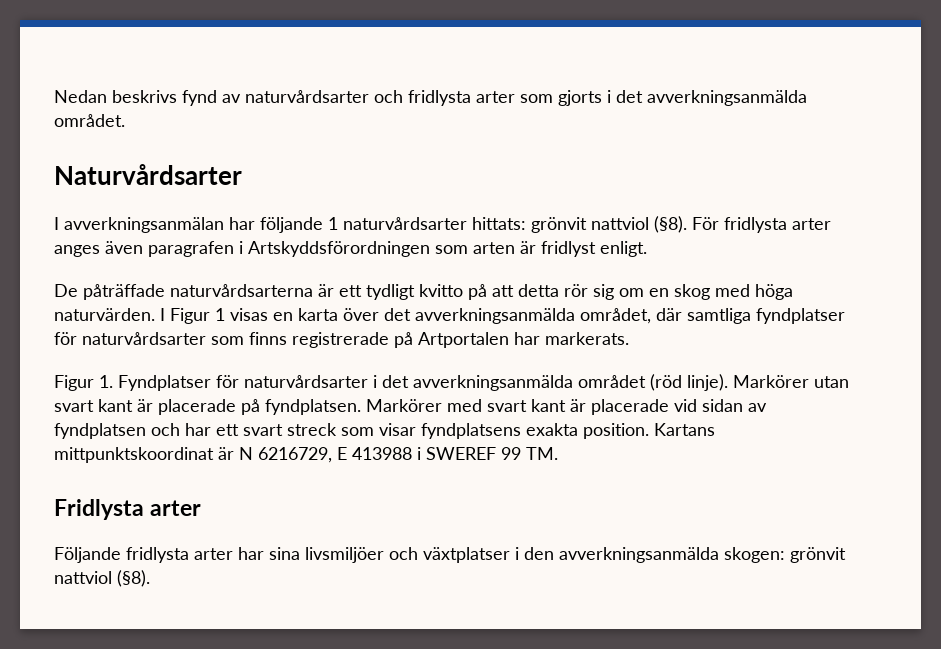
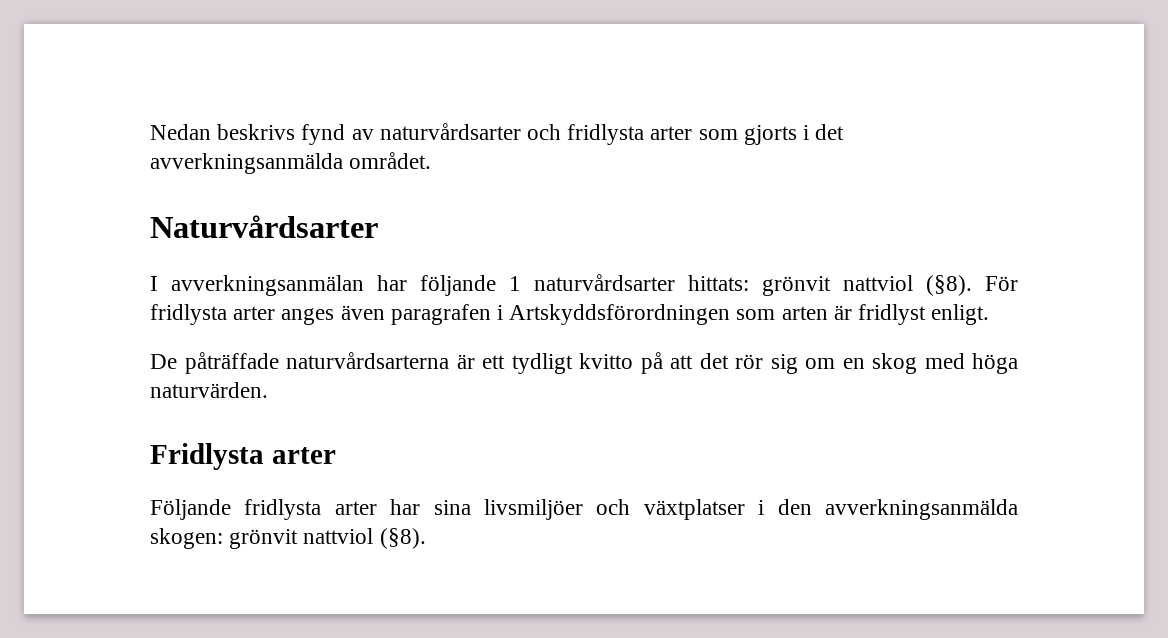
- De påträffade naturvårdsarterna är ett tydligt kvitto på att detta rör sig om en skog med höga naturvärden. I Figur 1 visas en karta över det avverkningsanmälda området, där samtliga fyndplatser för naturvårdsarter som finns registrerade på Artportalen har markerats.
- Figur 1. Fyndplatser för naturvårdsarter i det avverkningsanmälda området (röd linje). Markörer utan svart kant är placerade på fyndplatsen. Markörer med svart kant är placerade vid sidan av fyndplatsen och har ett svart streck som visar fyndplatsens exakta position. Kartans mittpunktskoordinat är N 6216729, E 413988 i SWEREF 99 TM.
+ De påträffade naturvårdsarterna är ett tydligt kvitto på att det rör sig om en skog med höga naturvärden.

